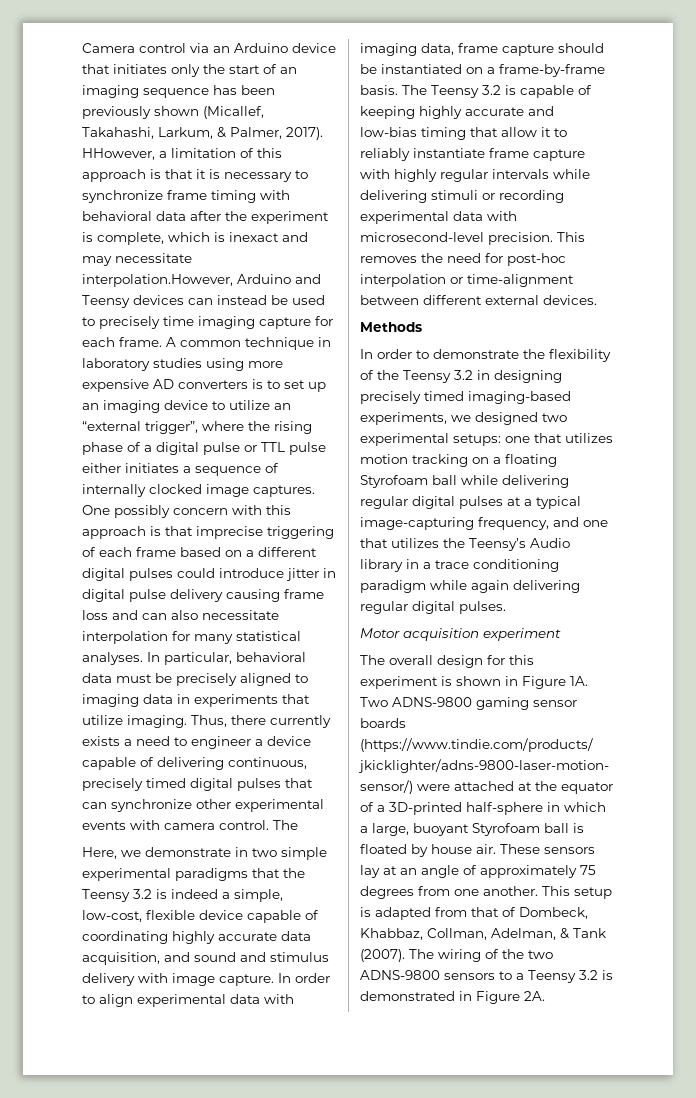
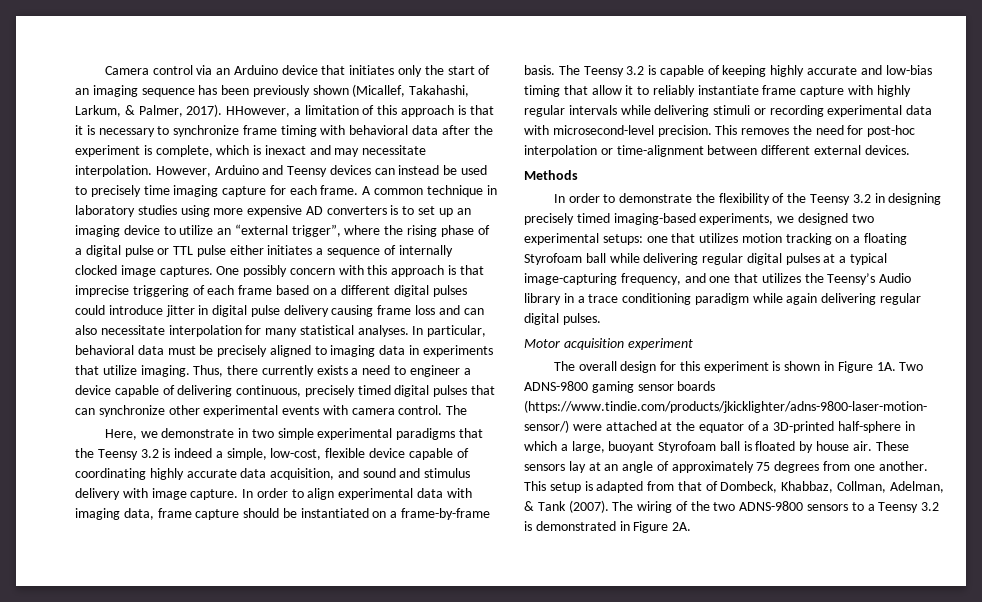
- HHowever, a limitation of this approach is that it is necessary to synchronize frame timing with behavioral data after the experiment is complete, which is inexact and may necessitate interpolation.However, Arduino and Teensy devices can instead be used to precisely time imaging capture for each frame.
+ HHowever, a limitation of this approach is that it is necessary to synchronize frame timing with behavioral data after the experiment is complete, which is inexact and may necessitate interpolation. However, Arduino and Teensy devices can instead be used to precisely time imaging capture for each frame.

